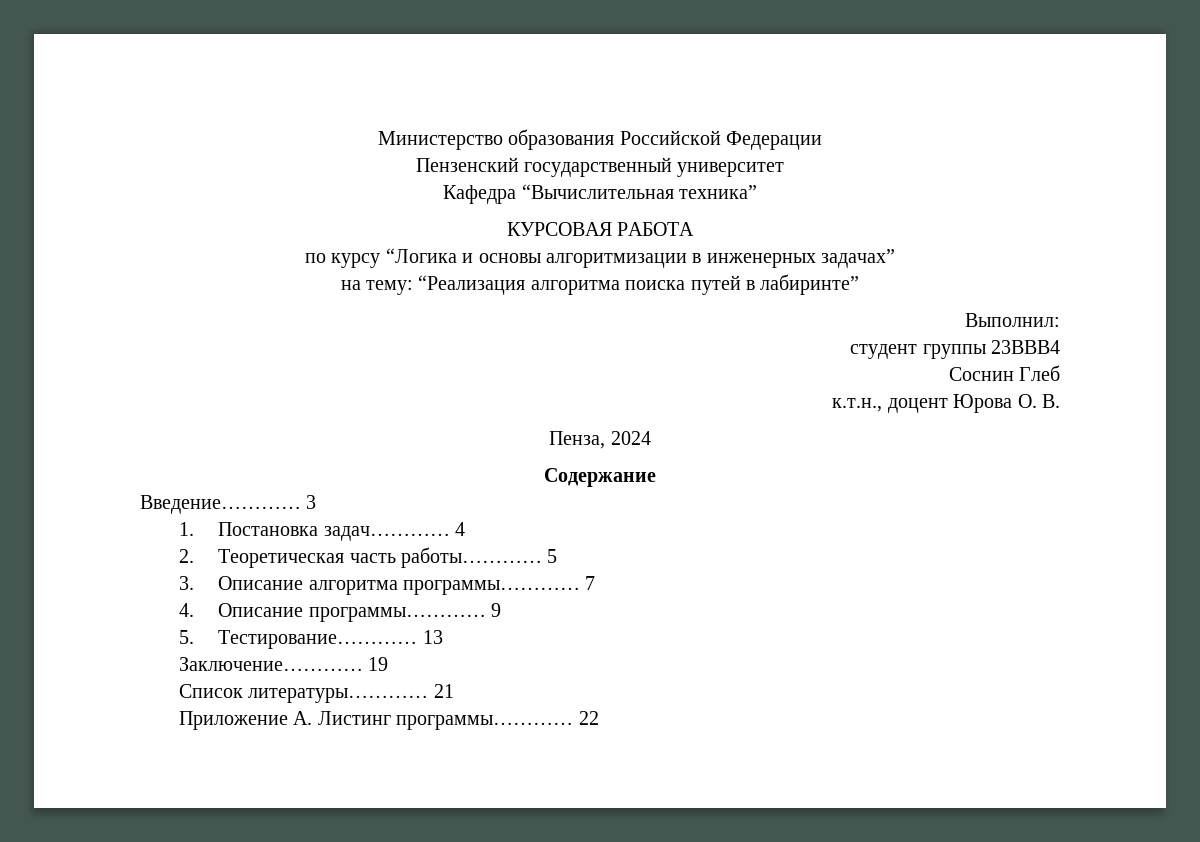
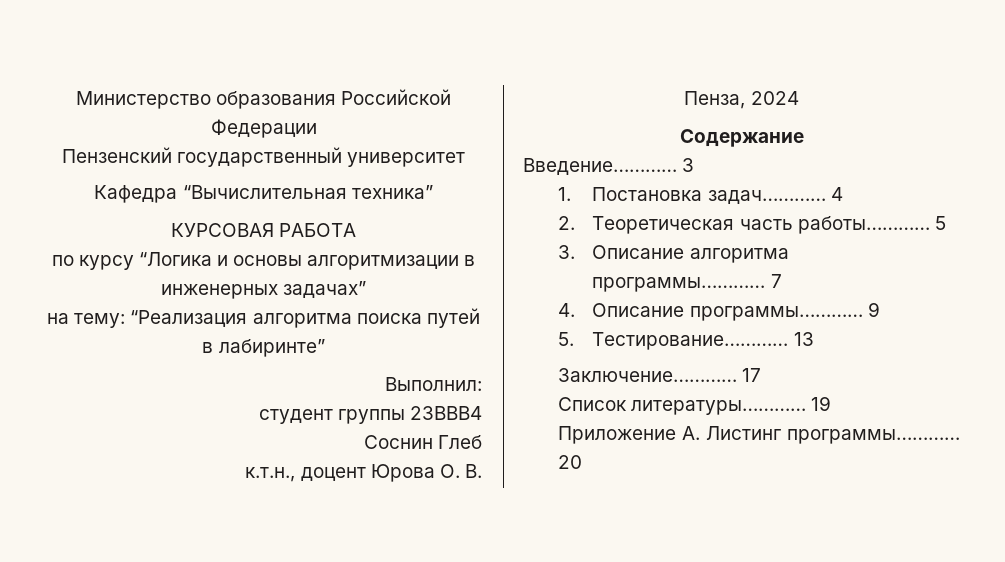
- 19
+ 17
- 21
+ 19
- 22
+ 20

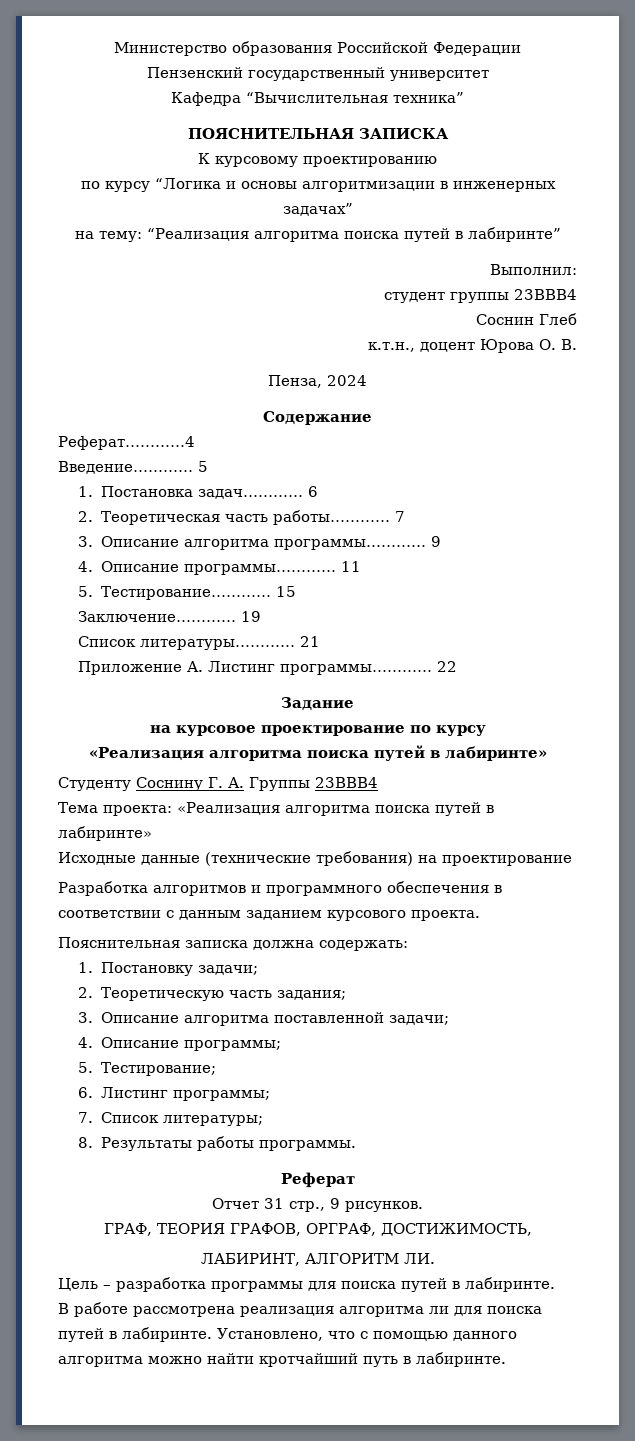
- КУРСОВАЯ РАБОТА
+ ПОЯСНИТЕЛЬНАЯ ЗАПИСКА
+ К курсовому проектированию
+ Реферат…………4
- 3
+ 5
- 4
+ 6
- 5
+ 7
- 3. Описание алгоритма программы………… 7
+ 3. Описание алгоритма программы………… 9
- 9
+ 11
- 13
+ 15
- 17
+ 19
- 19
+ 21
- 20
+ 22
+ Задание
+ на курсовое проектирование по курсу
+ «Реализация алгоритма поиска путей в лабиринте»
+ Студенту Соснину Г. А. Группы 23ВВВ4
+ Тема проекта: «Реализация алгоритма поиска путей в лабиринте»
+ Исходные данные (технические требования) на проектирование
+ Разработка алгоритмов и программного обеспечения в соответствии с данным заданием курсового проекта.
+ Пояснительная записка должна содержать:
+ 1. Постановку задачи;
+ 2. Теоретическую часть задания;
+ 3. Описание алгоритма поставленной задачи;
+ 4. Описание программы;
+ 5. Тестирование;
+ 6. Листинг программы;
+ 7. Список литературы;
+ 8. Результаты работы программы.
+ Реферат
+ Отчет 31 стр., 9 рисунков.
+ ГРАФ, ТЕОРИЯ ГРАФОВ, ОРГРАФ, ДОСТИЖИМОСТЬ,
+ ЛАБИРИНТ, АЛГОРИТМ ЛИ.
+ Цель – разработка программы для поиска путей в лабиринте.
+ В работе рассмотрена реализация алгоритма ли для поиска путей в лабиринте. Установлено, что с помощью данного алгоритма можно найти кротчайший путь в лабиринте.

